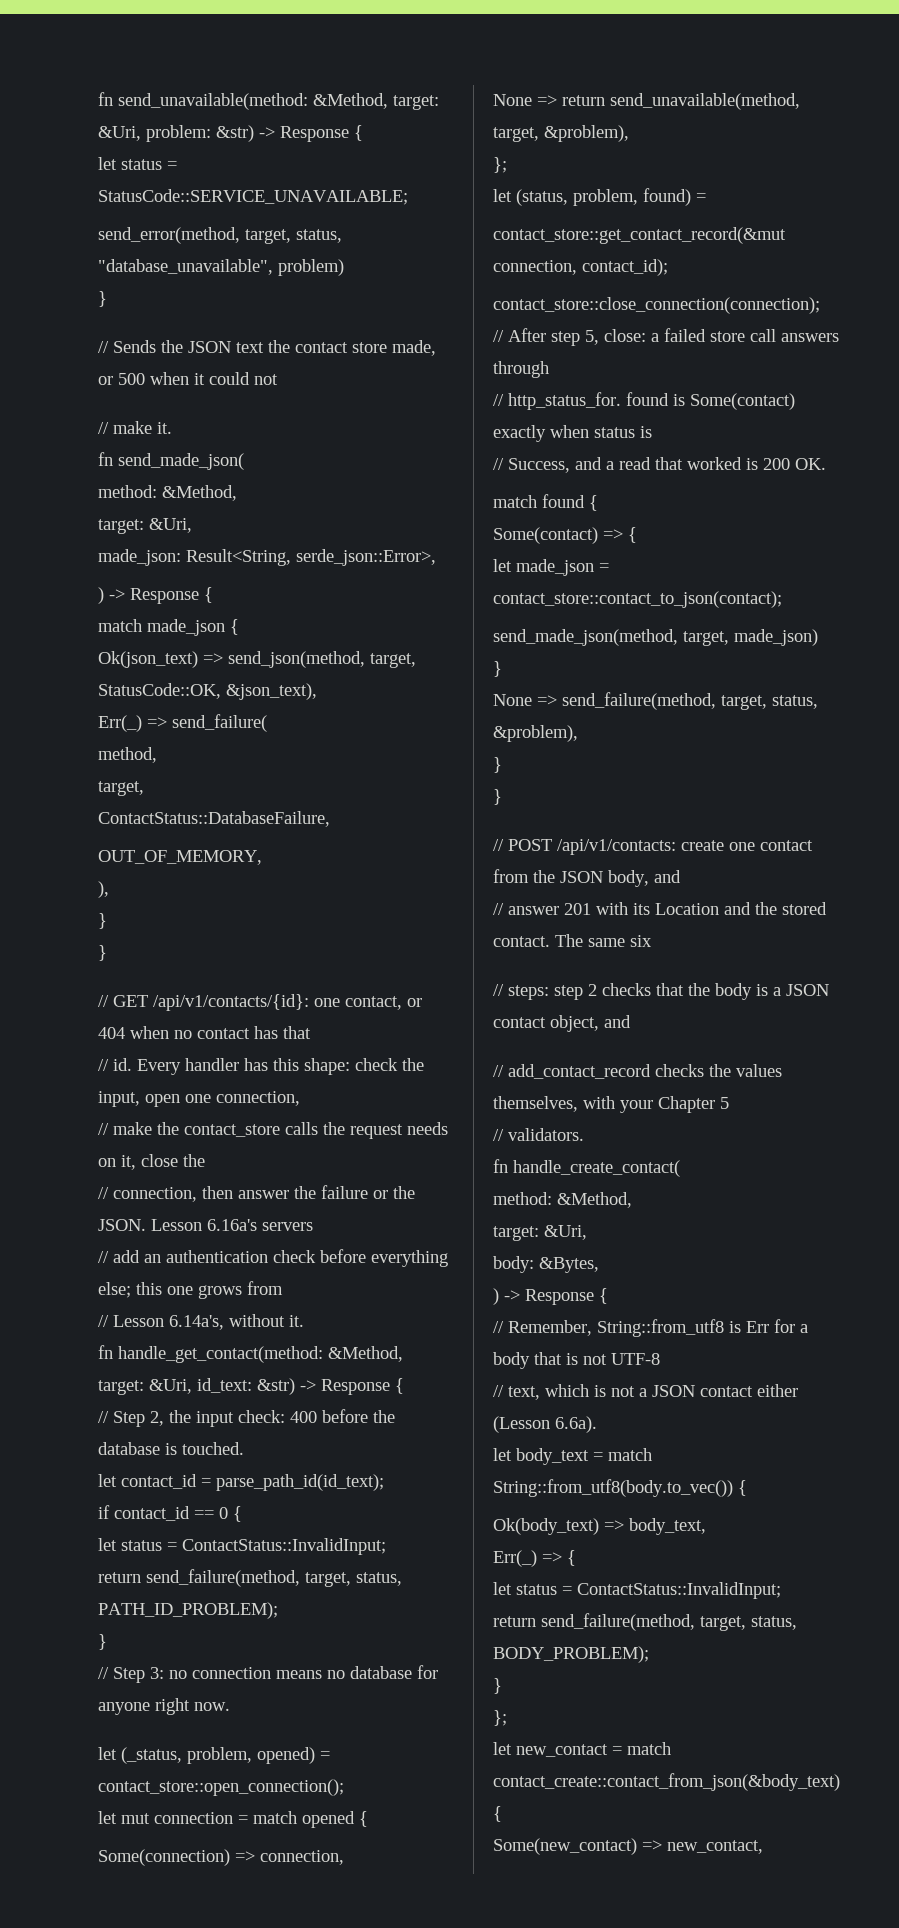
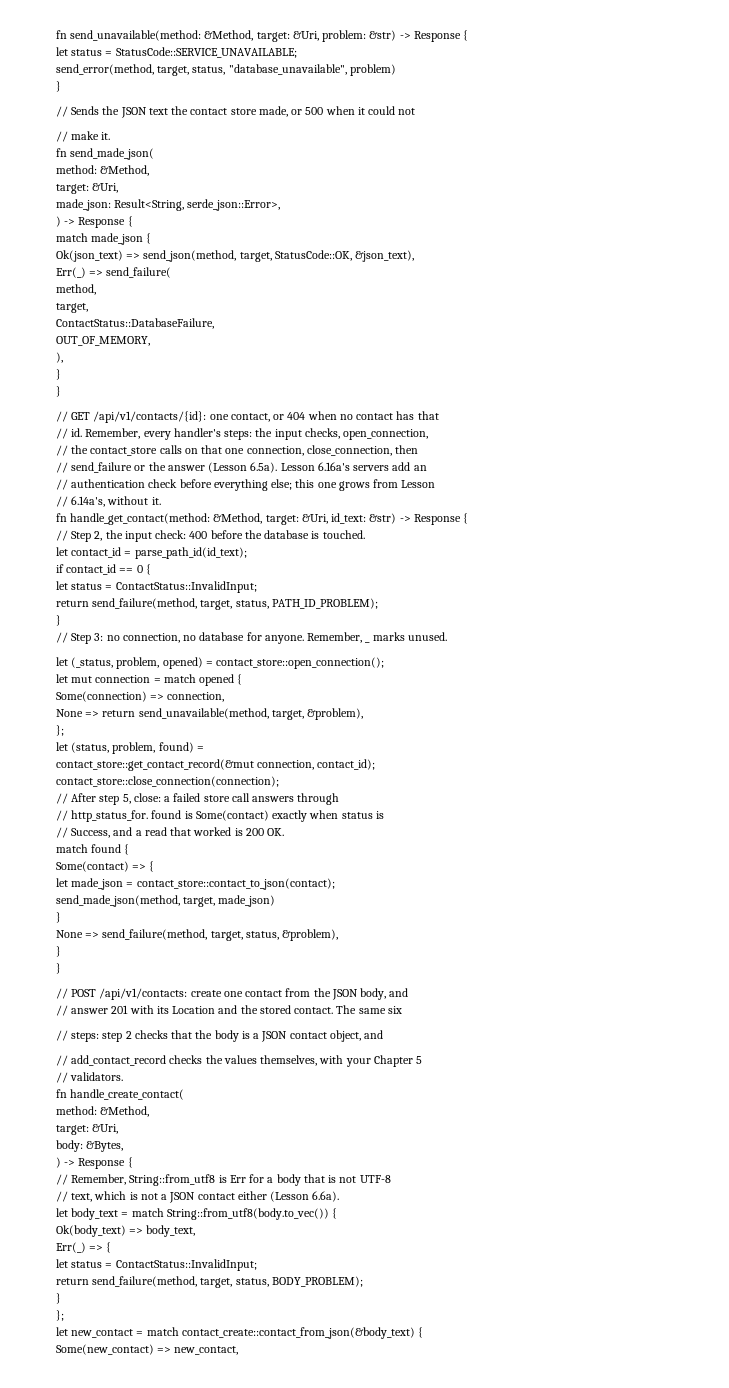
- Every handler has this shape: check the input, open one connection,
- // make the contact_store calls the request needs on it, close the
- // connection, then answer the failure or the JSON. Lesson 6.16a's servers
- // add an authentication check before everything else; this one grows from
- // Lesson 6.14a's, without it.
+ Remember, every handler's steps: the input checks, open_connection,
+ // the contact_store calls on that one connection, close_connection, then
+ // send_failure or the answer (Lesson 6.5a). Lesson 6.16a's servers add an
+ // authentication check before everything else; this one grows from Lesson
+ // 6.14a's, without it.
- // Step 3: no connection means no database for anyone right now.
+ // Step 3: no connection, no database for anyone. Remember, _ marks unused.

